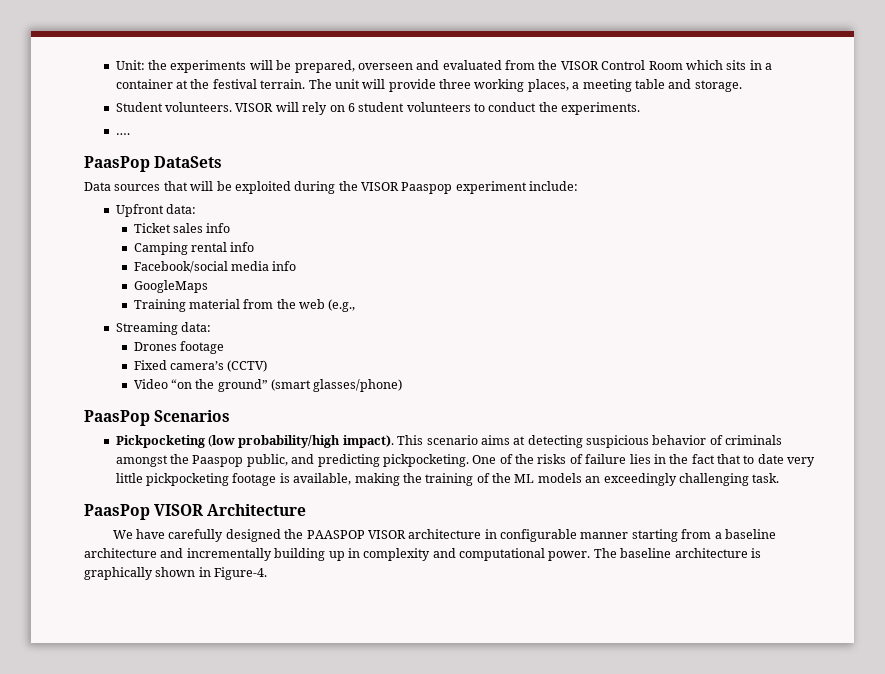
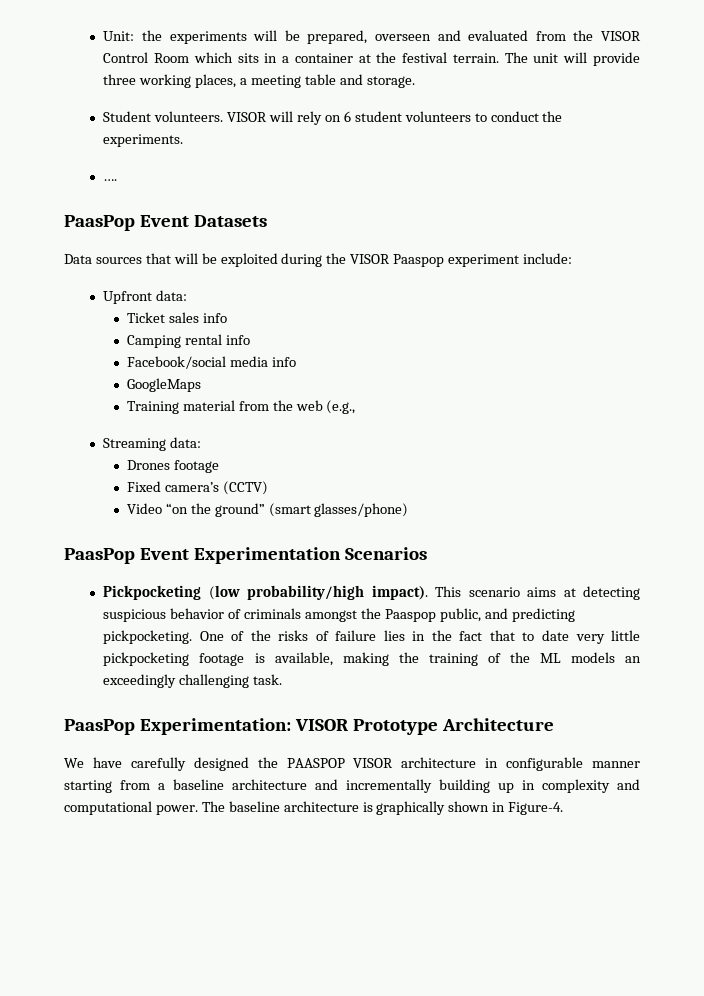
- PaasPop DataSets
+ PaasPop Event Datasets
- PaasPop Scenarios
+ PaasPop Event Experimentation Scenarios
- PaasPop VISOR Architecture
+ PaasPop Experimentation: VISOR Prototype Architecture

